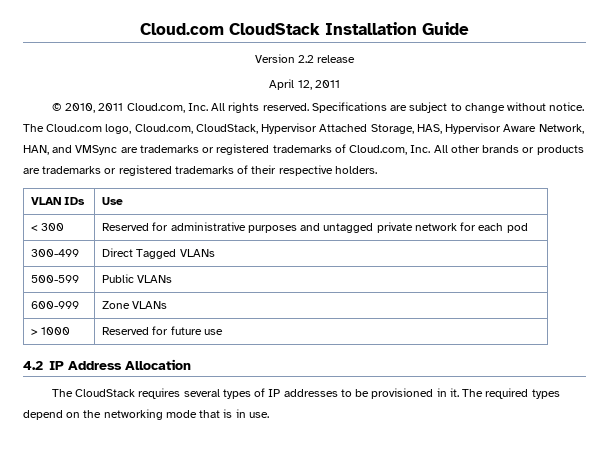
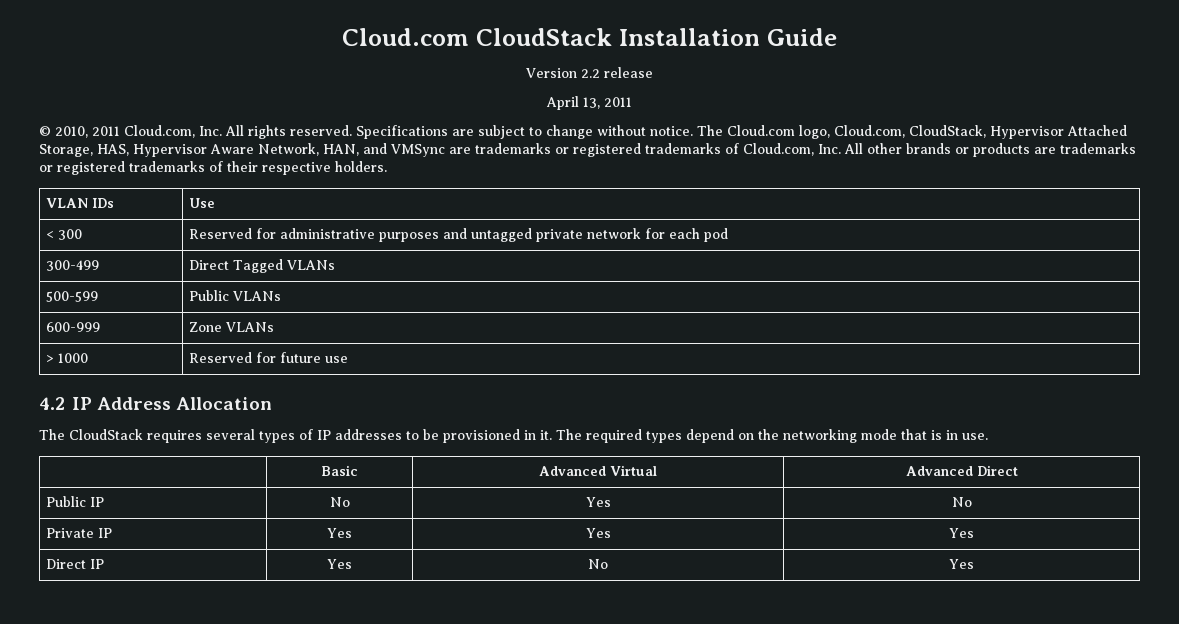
- April 12, 2011
+ April 13, 2011
+ | Basic | Advanced Virtual | Advanced Direct
+ Public IP | No | Yes | No
+ Private IP | Yes | Yes | Yes
+ Direct IP | Yes | No | Yes

